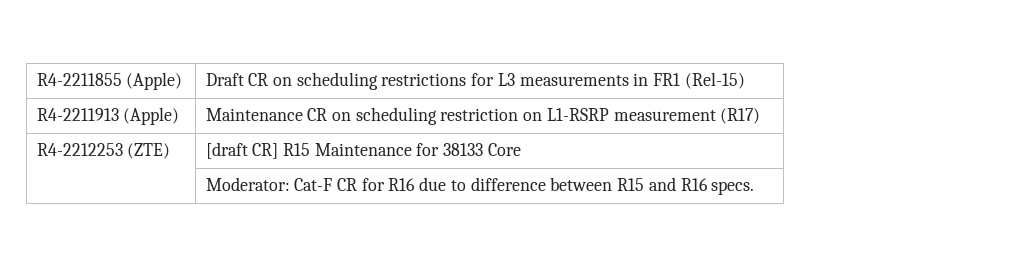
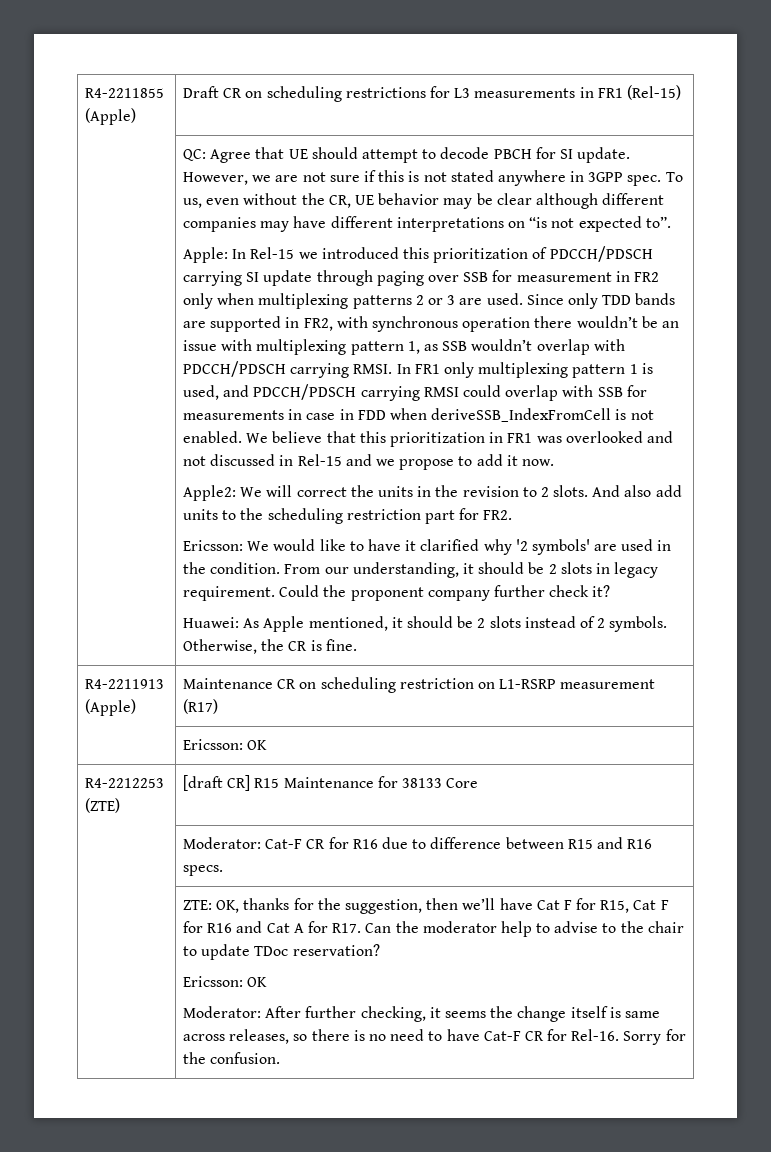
+ QC: Agree that UE should attempt to decode PBCH for SI update. However, we are not sure if this is not stated anywhere in 3GPP spec. To us, even without the CR, UE behavior may be clear although different companies may have different interpretations on “is not expected to”.
+ Apple: In Rel-15 we introduced this prioritization of PDCCH/PDSCH carrying SI update through paging over SSB for measurement in FR2 only when multiplexing patterns 2 or 3 are used. Since only TDD bands are supported in FR2, with synchronous operation there wouldn’t be an issue with multiplexing pattern 1, as SSB wouldn’t overlap with PDCCH/PDSCH carrying RMSI. In FR1 only multiplexing pattern 1 is used, and PDCCH/PDSCH carrying RMSI could overlap with SSB for measurements in case in FDD when deriveSSB_IndexFromCell is not enabled. We believe that this prioritization in FR1 was overlooked and not discussed in Rel-15 and we propose to add it now.
+ Apple2: We will correct the units in the revision to 2 slots. And also add units to the scheduling restriction part for FR2.
+ Ericsson: We would like to have it clarified why '2 symbols' are used in the condition. From our understanding, it should be 2 slots in legacy requirement. Could the proponent company further check it?
+ Huawei: As Apple mentioned, it should be 2 slots instead of 2 symbols. Otherwise, the CR is fine.
+ | Ericsson: OK
+ ZTE: OK, thanks for the suggestion, then we’ll have Cat F for R15, Cat F for R16 and Cat A for R17. Can the moderator help to advise to the chair to update TDoc reservation?
+ Ericsson: OK
+ Moderator: After further checking, it seems the change itself is same across releases, so there is no need to have Cat-F CR for Rel-16. Sorry for the confusion.

